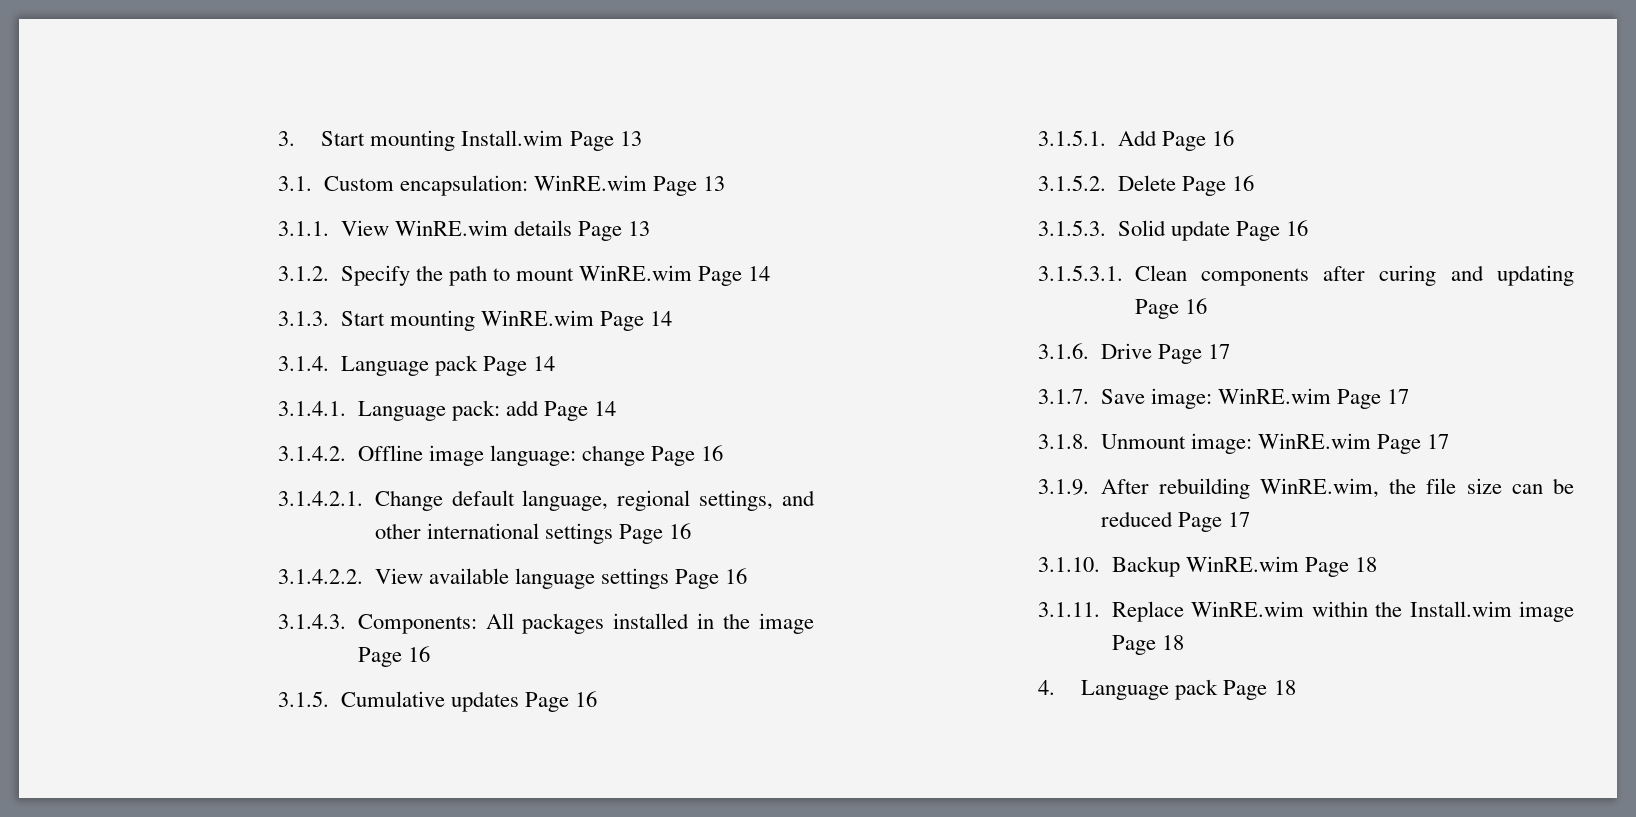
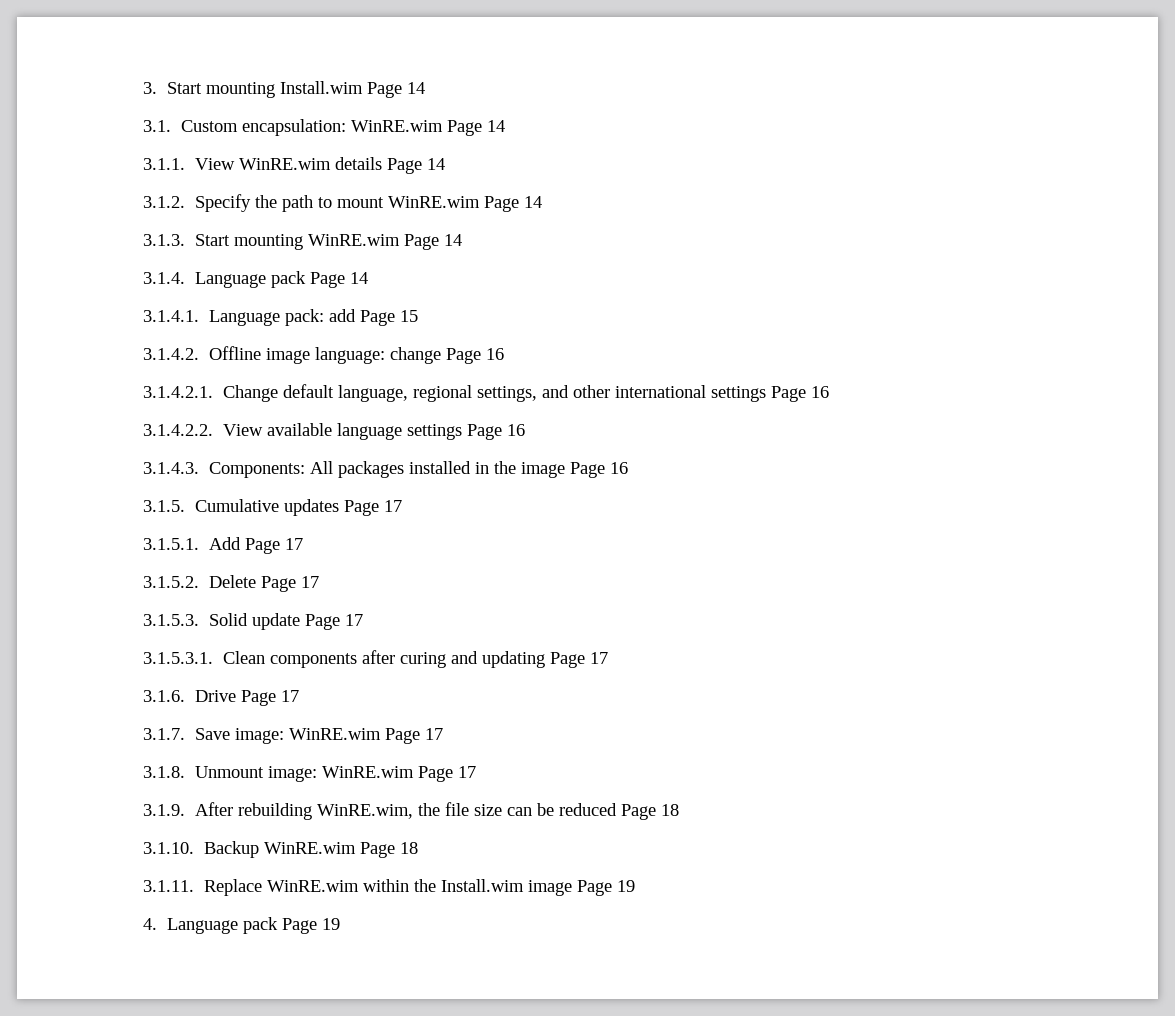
- 3. Start mounting Install.wim Page 13
+ 3. Start mounting Install.wim Page 14
- 3.1. Custom encapsulation: WinRE.wim Page 13
+ 3.1. Custom encapsulation: WinRE.wim Page 14
- 3.1.1. View WinRE.wim details Page 13
+ 3.1.1. View WinRE.wim details Page 14
- 3.1.4.1. Language pack: add Page 14
+ 3.1.4.1. Language pack: add Page 15
- 3.1.5. Cumulative updates Page 16
+ 3.1.5. Cumulative updates Page 17
- 3.1.5.1. Add Page 16
+ 3.1.5.1. Add Page 17
- 3.1.5.2. Delete Page 16
+ 3.1.5.2. Delete Page 17
- 3.1.5.3. Solid update Page 16
+ 3.1.5.3. Solid update Page 17
- 3.1.5.3.1. Clean components after curing and updating Page 16
+ 3.1.5.3.1. Clean components after curing and updating Page 17
- 3.1.9. After rebuilding WinRE.wim, the file size can be reduced Page 17
+ 3.1.9. After rebuilding WinRE.wim, the file size can be reduced Page 18
- 3.1.11. Replace WinRE.wim within the Install.wim image Page 18
+ 3.1.11. Replace WinRE.wim within the Install.wim image Page 19
- 4. Language pack Page 18
+ 4. Language pack Page 19

